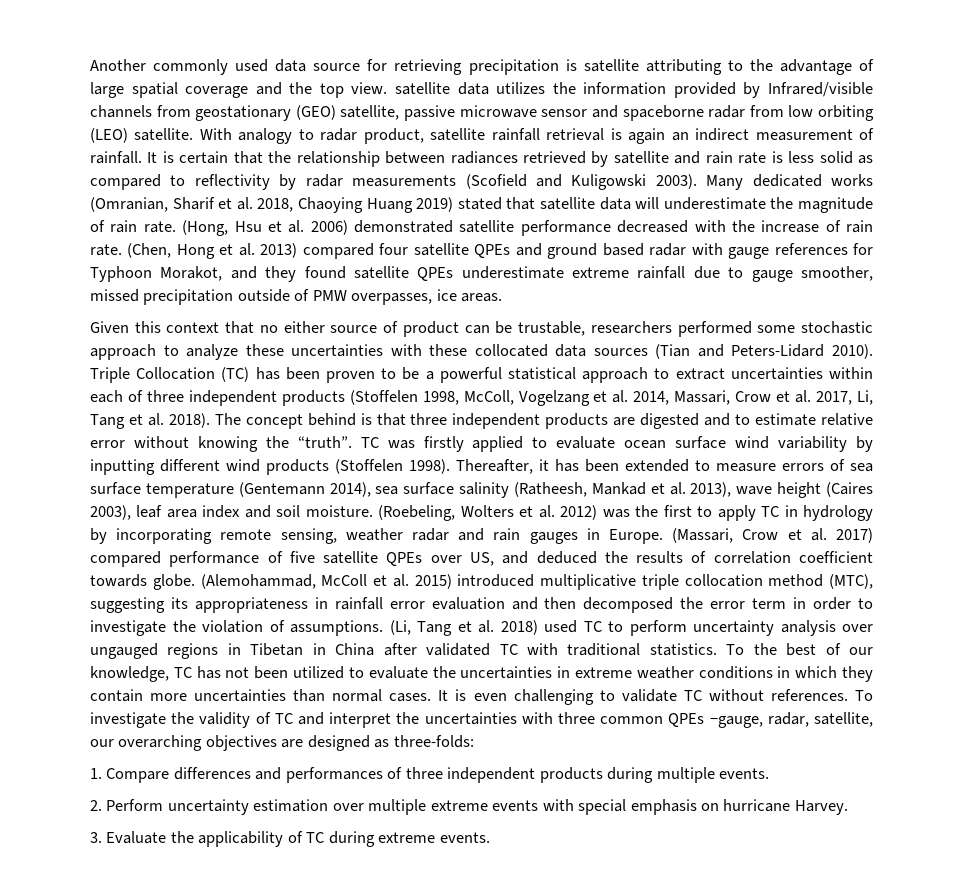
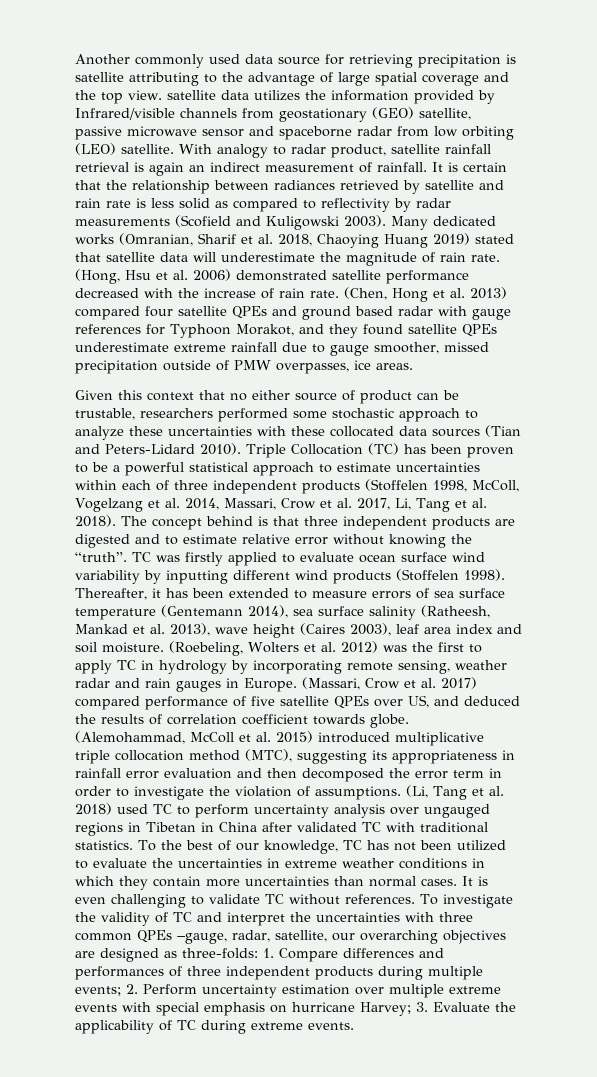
- Triple Collocation (TC) has been proven to be a powerful statistical approach to extract uncertainties within each of three independent products (Stoffelen 1998, McColl, Vogelzang et al. 2014, Massari, Crow et al. 2017, Li, Tang et al. 2018).
+ Triple Collocation (TC) has been proven to be a powerful statistical approach to estimate uncertainties within each of three independent products (Stoffelen 1998, McColl, Vogelzang et al. 2014, Massari, Crow et al. 2017, Li, Tang et al. 2018).
- To investigate the validity of TC and interpret the uncertainties with three common QPEs −gauge, radar, satellite, our overarching objectives are designed as three-folds:
- 1. Compare differences and performances of three independent products during multiple events.
- 2. Perform uncertainty estimation over multiple extreme events with special emphasis on hurricane Harvey.
- 3. Evaluate the applicability of TC during extreme events.
+ To investigate the validity of TC and interpret the uncertainties with three common QPEs −gauge, radar, satellite, our overarching objectives are designed as three-folds: 1. Compare differences and performances of three independent products during multiple events; 2. Perform uncertainty estimation over multiple extreme events with special emphasis on hurricane Harvey; 3. Evaluate the applicability of TC during extreme events.

